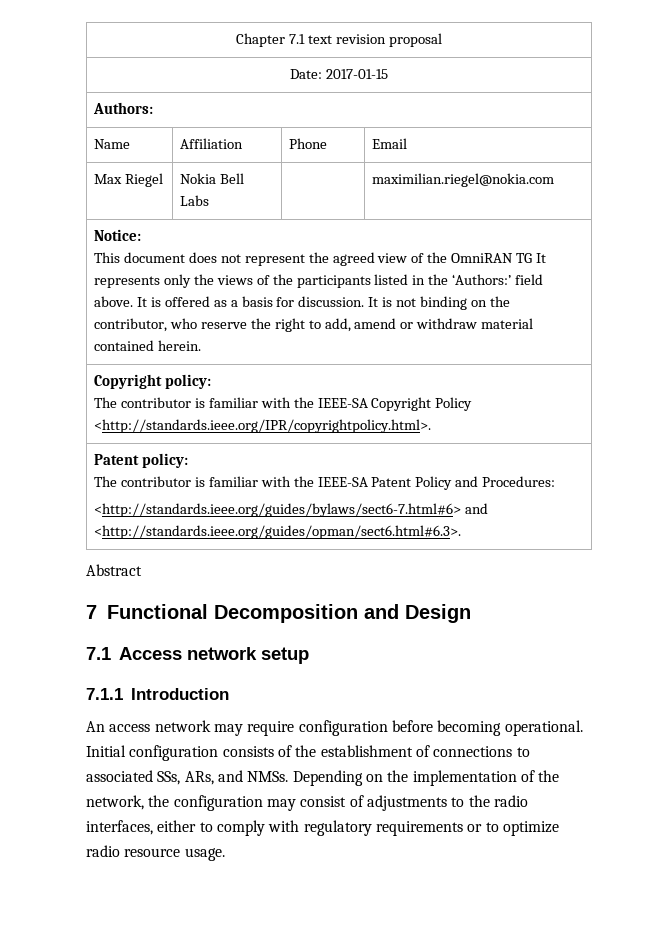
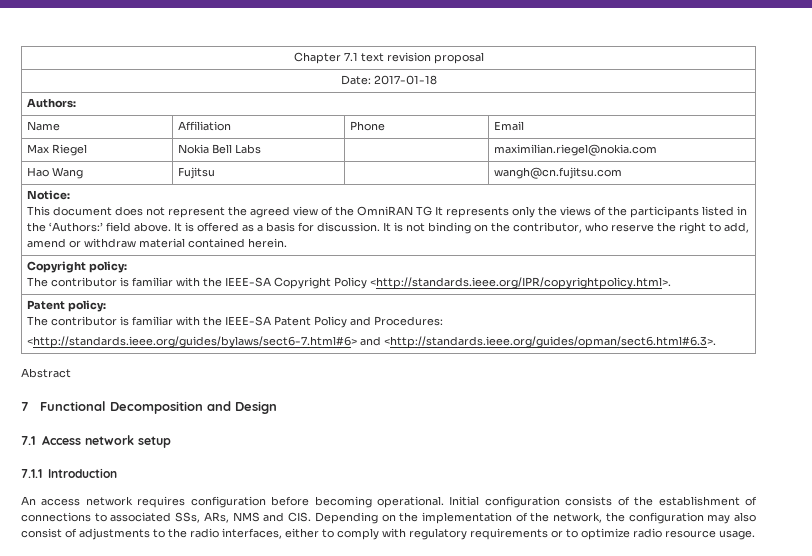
- Date: 2017-01-15
+ Date: 2017-01-18
+ Hao Wang | Fujitsu | | wangh@cn.fujitsu.com
- An access network may require configuration before becoming operational.
+ An access network requires configuration before becoming operational.
- Initial configuration consists of the establishment of connections to associated SSs, ARs, and NMSs. Depending on the implementation of the network, the configuration may consist of adjustments to the radio interfaces, either to comply with regulatory requirements or to optimize radio resource usage.
+ Initial configuration consists of the establishment of connections to associated SSs, ARs, NMS and CIS. Depending on the implementation of the network, the configuration may also consist of adjustments to the radio interfaces, either to comply with regulatory requirements or to optimize radio resource usage.

